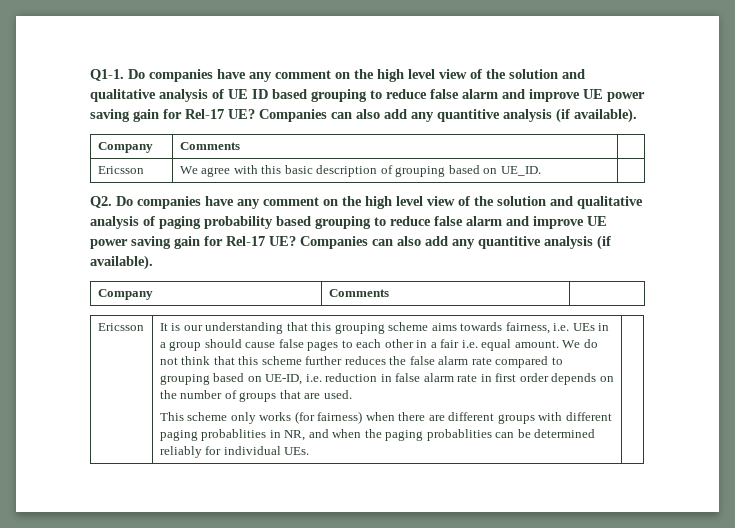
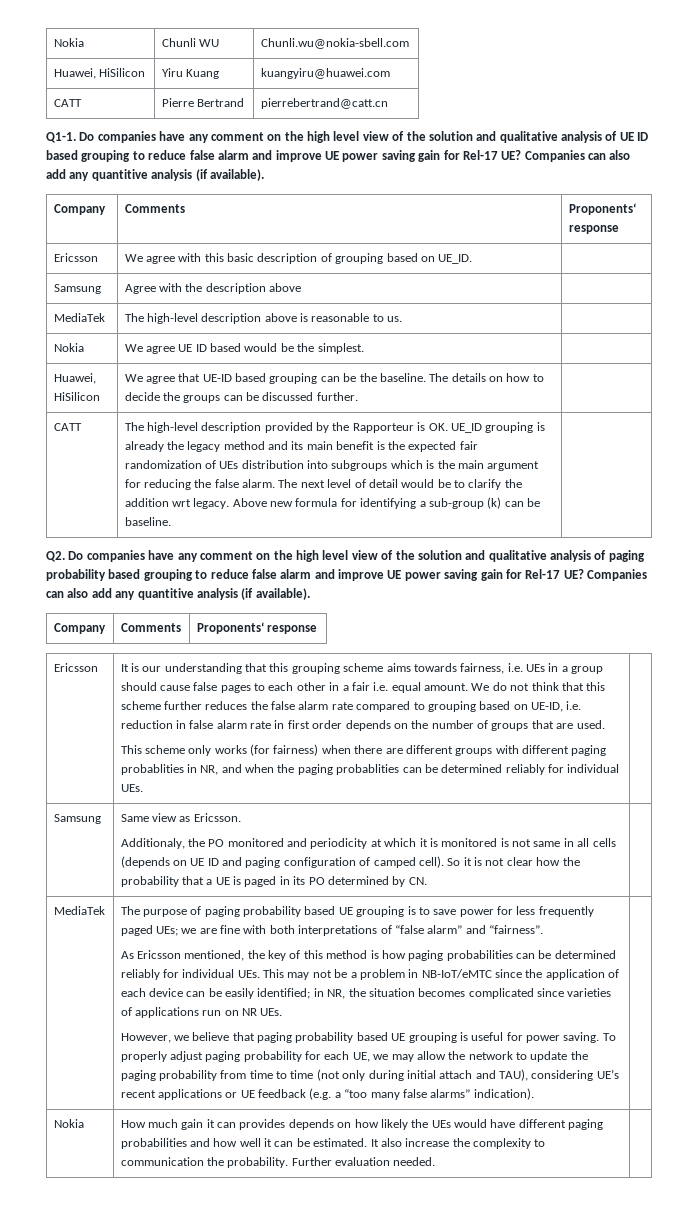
+ Nokia | Chunli WU | Chunli.wu@nokia-sbell.com
+ Huawei, HiSilicon | Yiru Kuang | kuangyiru@huawei.com
+ CATT | Pierre Bertrand | pierrebertrand@catt.cn
  Do companies have any comment on the high level view of the solution and qualitative analysis of UE ID based grouping to reduce false alarm and improve UE power saving gain for Rel-17 UE? Companies can also add any quantitive analysis (if available).
- Company | Comments |
+ Company | Comments | Proponents‘ response
+ Samsung | Agree with the description above |
+ MediaTek | The high-level description above is reasonable to us. |
+ Nokia | We agree UE ID based would be the simplest. |
+ Huawei, HiSilicon | We agree that UE-ID based grouping can be the baseline. The details on how to decide the groups can be discussed further. |
+ CATT | The high-level description provided by the Rapporteur is OK. UE_ID grouping is already the legacy method and its main benefit is the expected fair randomization of UEs distribution into subgroups which is the main argument for reducing the false alarm. The next level of detail would be to clarify the addition wrt legacy. Above new formula for identifying a sub-group (k) can be baseline.
  Q2. Do companies have any comment on the high level view of the solution and qualitative analysis of paging probability based grouping to reduce false alarm and improve UE power saving gain for Rel-17 UE? Companies can also add any quantitive analysis (if available).
- Company | Comments |
+ Company | Comments | Proponents‘ response
+ Samsung | Same view as Ericsson.
+ Additionaly, the PO monitored and periodicity at which it is monitored is not same in all cells (depends on UE ID and paging configuration of camped cell). So it is not clear how the probability that a UE is paged in its PO determined by CN. |
+ MediaTek | The purpose of paging probability based UE grouping is to save power for less frequently paged UEs; we are fine with both interpretations of “false alarm” and “fairness”.
+ As Ericsson mentioned, the key of this method is how paging probabilities can be determined reliably for individual UEs. This may not be a problem in NB-IoT/eMTC since the application of each device can be easily identified; in NR, the situation becomes complicated since varieties of applications run on NR UEs.
+ However, we believe that paging probability based UE grouping is useful for power saving. To properly adjust paging probability for each UE, we may allow the network to update the paging probability from time to time (not only during initial attach and TAU), considering UE’s recent applications or UE feedback (e.g. a “too many false alarms” indication). |
+ Nokia | How much gain it can provides depends on how likely the UEs would have different paging probabilities and how well it can be estimated. It also increase the complexity to communication the probability. Further evaluation needed. |

